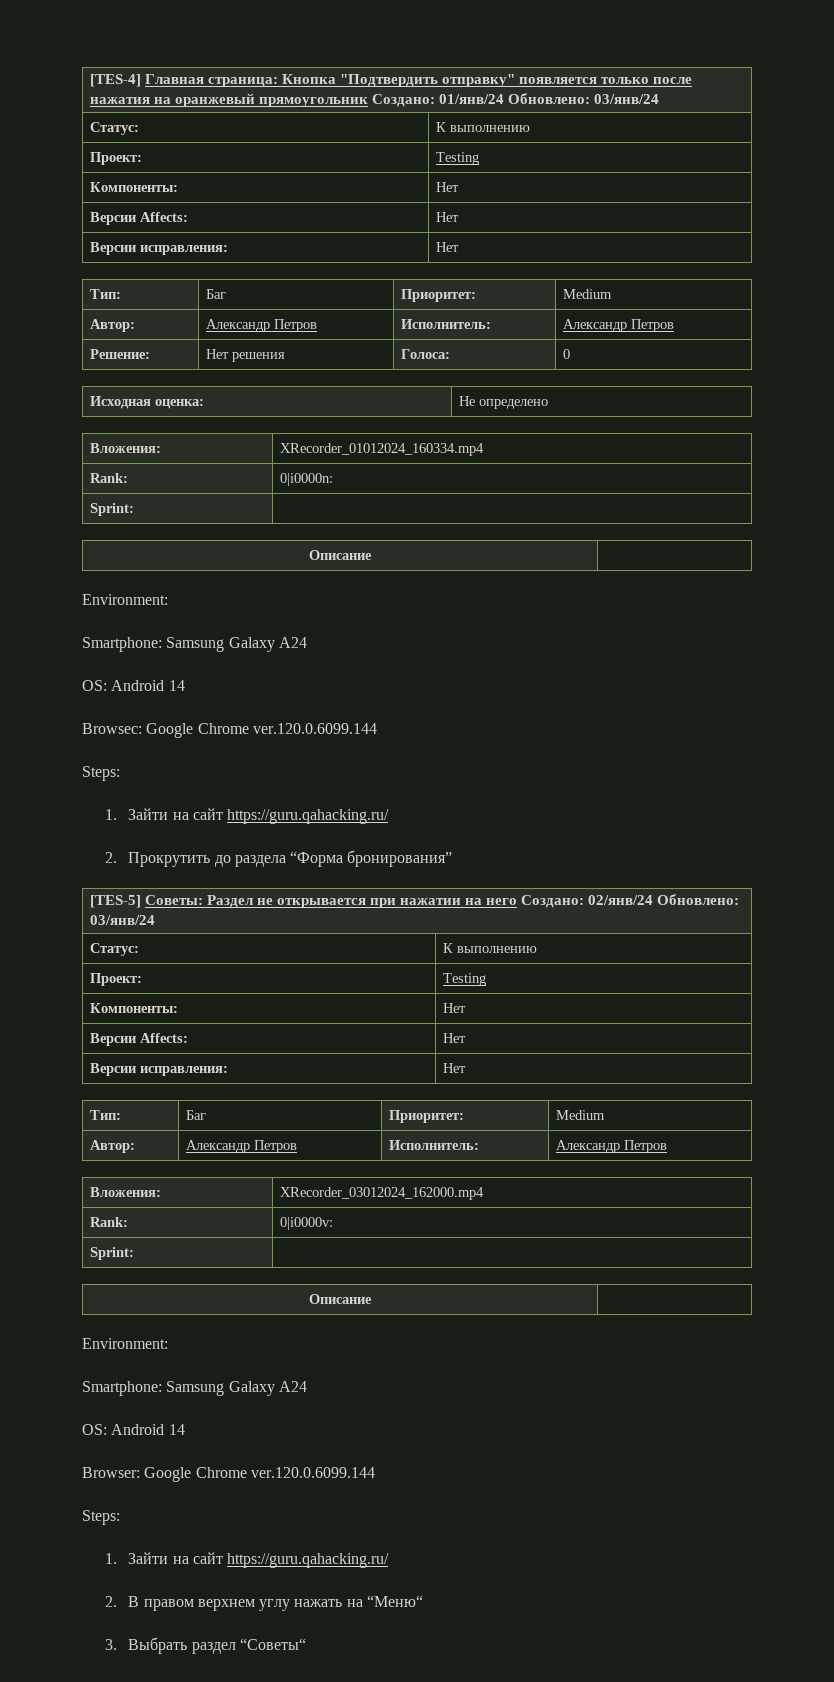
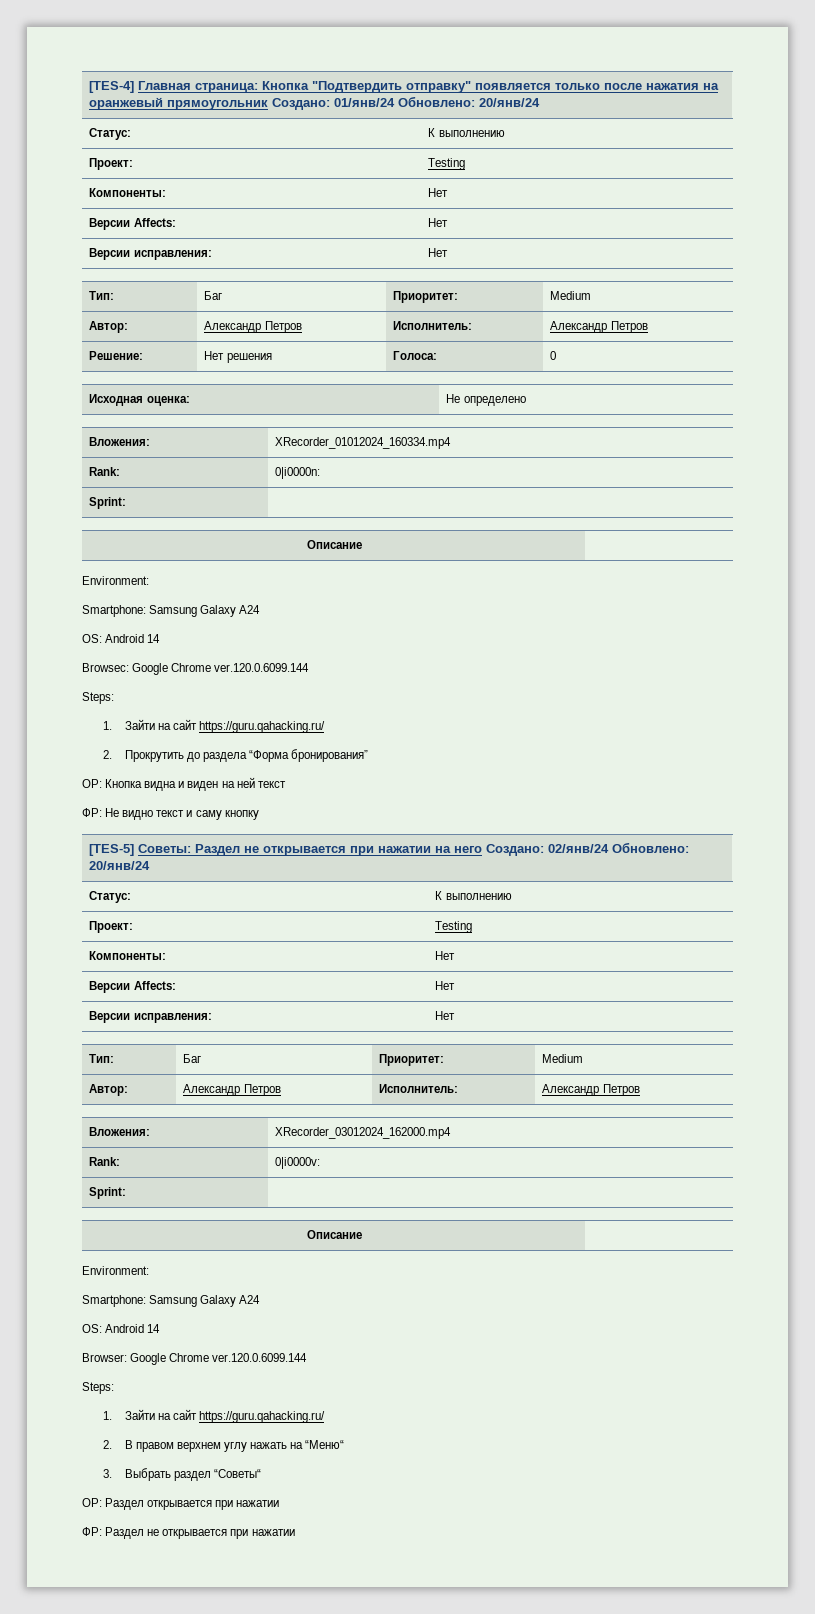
- [TES-4] Главная страница: Кнопка "Подтвердить отправку" появляется только после нажатия на оранжевый прямоугольник Создано: 01/янв/24 Обновлено: 03/янв/24
+ [TES-4] Главная страница: Кнопка "Подтвердить отправку" появляется только после нажатия на оранжевый прямоугольник Создано: 01/янв/24 Обновлено: 20/янв/24
+ ОР: Кнопка видна и виден на ней текст
+ ФР: Не видно текст и саму кнопку
- [TES-5] Советы: Раздел не открывается при нажатии на него Создано: 02/янв/24 Обновлено: 03/янв/24
+ [TES-5] Советы: Раздел не открывается при нажатии на него Создано: 02/янв/24 Обновлено: 20/янв/24
+ ОР: Раздел открывается при нажатии
+ ФР: Раздел не открывается при нажатии

